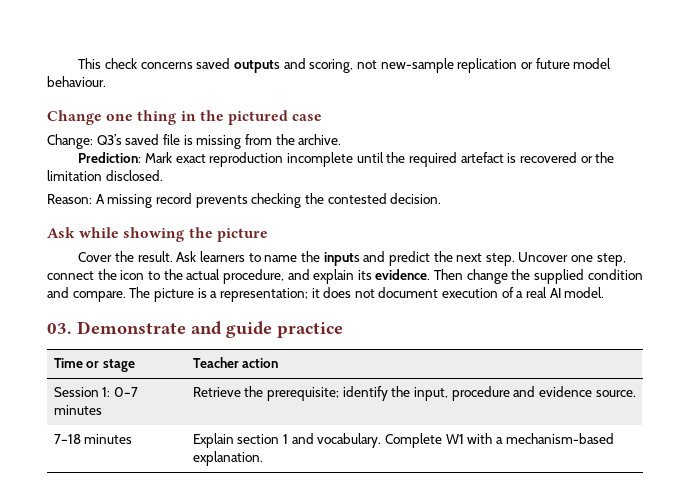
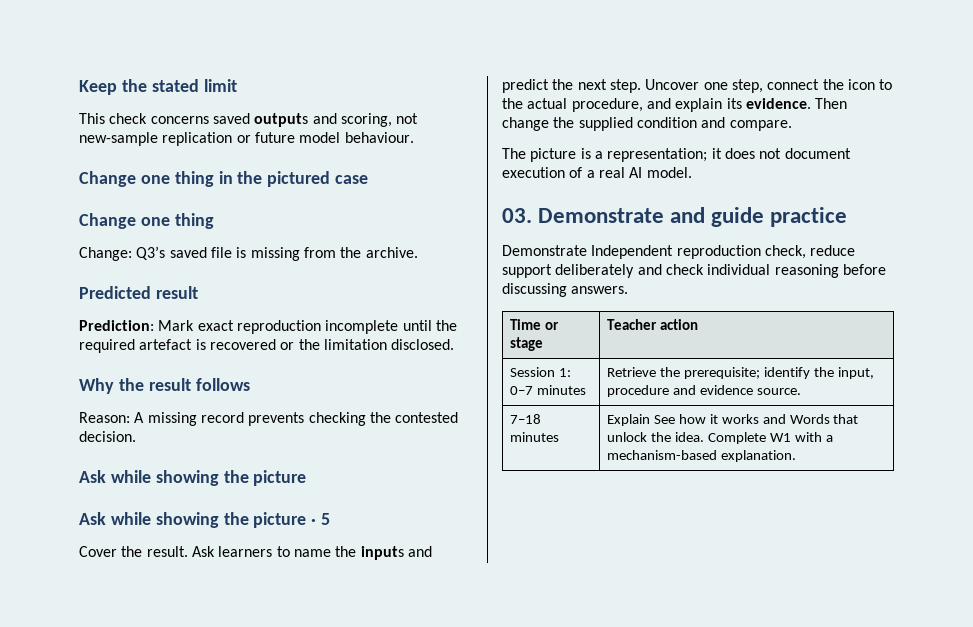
+ Keep the stated limit
  Change one thing in the pictured case
+ Change one thing
+ Predicted result
+ Why the result follows
+ Ask while showing the picture · 5
- Then change the supplied condition and compare. The picture is a representation; it does not document execution of a real AI model.
+ Then change the supplied condition and compare.
+ The picture is a representation; it does not document execution of a real AI model.
+ Demonstrate Independent reproduction check, reduce support deliberately and check individual reasoning before discussing answers.
- 7–18 minutes | Explain section 1 and vocabulary. Complete W1 with a mechanism-based explanation.
+ 7–18 minutes | Explain See how it works and Words that unlock the idea. Complete W1 with a mechanism-based explanation.

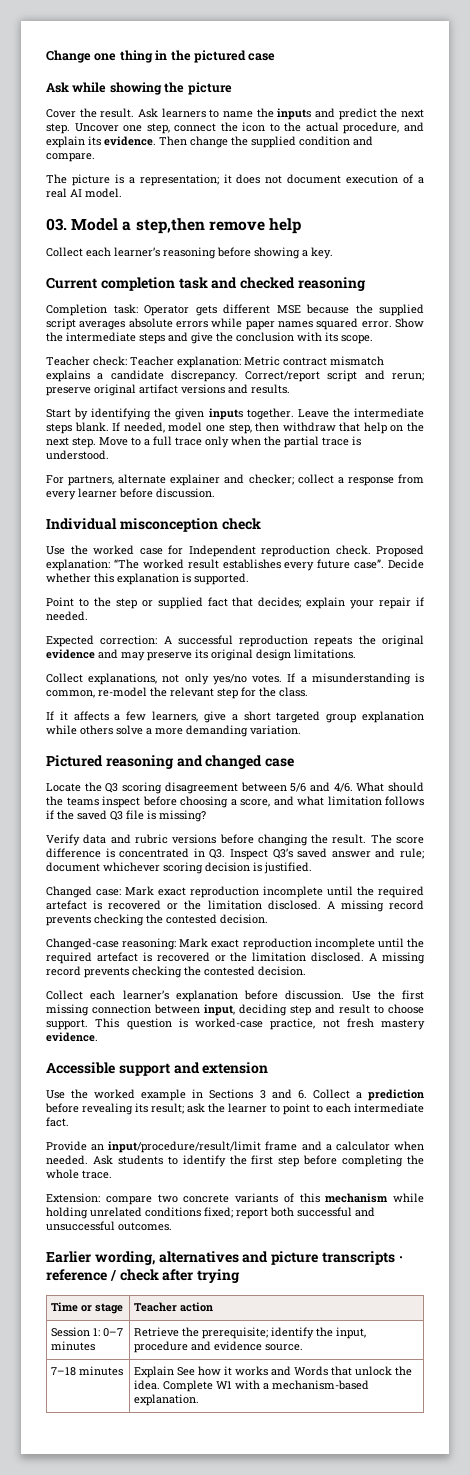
- Keep the stated limit
- This check concerns saved outputs and scoring, not new-sample replication or future model behaviour.
  Change one thing in the pictured case
- Change one thing
- Change: Q3’s saved file is missing from the archive.
- Predicted result
- Prediction: Mark exact reproduction incomplete until the required artefact is recovered or the limitation disclosed.
- Why the result follows
- Reason: A missing record prevents checking the contested decision.
  Ask while showing the picture
- Ask while showing the picture · 5
- 03. Demonstrate and guide practice
- Demonstrate Independent reproduction check, reduce support deliberately and check individual reasoning before discussing answers.
+ 03. Model a step,then remove help
+ Collect each learner’s reasoning before showing a key.
+ Current completion task and checked reasoning
+ Completion task: Operator gets different MSE because the supplied script averages absolute errors while paper names squared error. Show the intermediate steps and give the conclusion with its scope.
+ Teacher check: Teacher explanation: Metric contract mismatch explains a candidate discrepancy. Correct/report script and rerun; preserve original artifact versions and results.
+ Start by identifying the given inputs together. Leave the intermediate steps blank. If needed, model one step, then withdraw that help on the next step. Move to a full trace only when the partial trace is understood.
+ For partners, alternate explainer and checker; collect a response from every learner before discussion.
+ Individual misconception check
+ Use the worked case for Independent reproduction check. Proposed explanation: “The worked result establishes every future case”. Decide whether this explanation is supported.
+ Point to the step or supplied fact that decides; explain your repair if needed.
+ Expected correction: A successful reproduction repeats the original evidence and may preserve its original design limitations.
+ Collect explanations, not only yes/no votes. If a misunderstanding is common, re-model the relevant step for the class.
+ If it affects a few learners, give a short targeted group explanation while others solve a more demanding variation.
+ Pictured reasoning and changed case
+ Locate the Q3 scoring disagreement between 5/6 and 4/6. What should the teams inspect before choosing a score, and what limitation follows if the saved Q3 file is missing?
+ Verify data and rubric versions before changing the result. The score difference is concentrated in Q3. Inspect Q3’s saved answer and rule; document whichever scoring decision is justified.
+ Changed case: Mark exact reproduction incomplete until the required artefact is recovered or the limitation disclosed. A missing record prevents checking the contested decision.
+ Changed-case reasoning: Mark exact reproduction incomplete until the required artefact is recovered or the limitation disclosed. A missing record prevents checking the contested decision.
+ Collect each learner’s explanation before discussion. Use the first missing connection between input, deciding step and result to choose support. This question is worked-case practice, not fresh mastery evidence.
+ Accessible support and extension
+ Use the worked example in Sections 3 and 6. Collect a prediction before revealing its result; ask the learner to point to each intermediate fact.
+ Provide an input/procedure/result/limit frame and a calculator when needed. Ask students to identify the first step before completing the whole trace.
+ Extension: compare two concrete variants of this mechanism while holding unrelated conditions fixed; report both successful and unsuccessful outcomes.
+ Earlier wording, alternatives and picture transcripts · reference / check after trying

